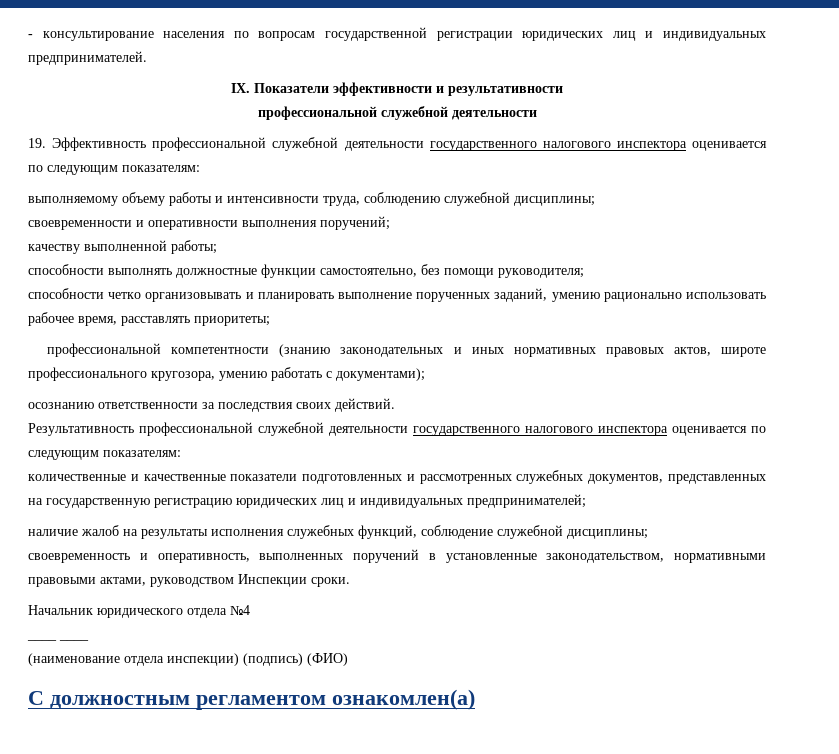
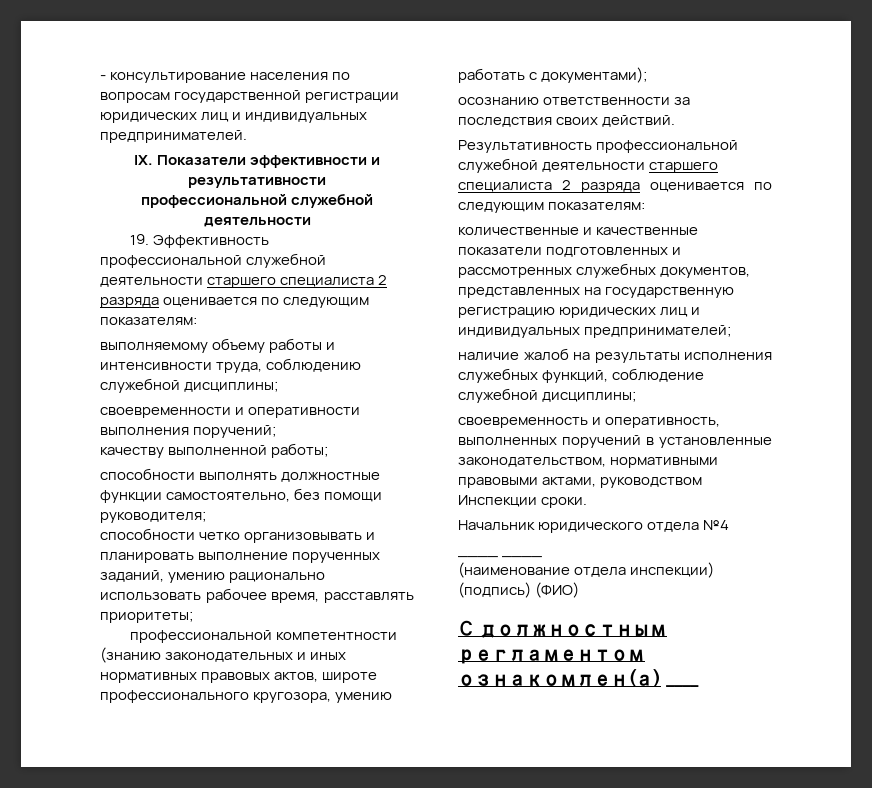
- 19. Эффективность профессиональной служебной деятельности государственного налогового инспектора оценивается по следующим показателям:
+ 19. Эффективность профессиональной служебной деятельности старшего специалиста 2 разряда оценивается по следующим показателям:
- Результативность профессиональной служебной деятельности государственного налогового инспектора оценивается по следующим показателям:
+ Результативность профессиональной служебной деятельности старшего специалиста 2 разряда оценивается по следующим показателям:
- С должностным регламентом ознакомлен(а)
+ С должностным регламентом ознакомлен(а) ____

